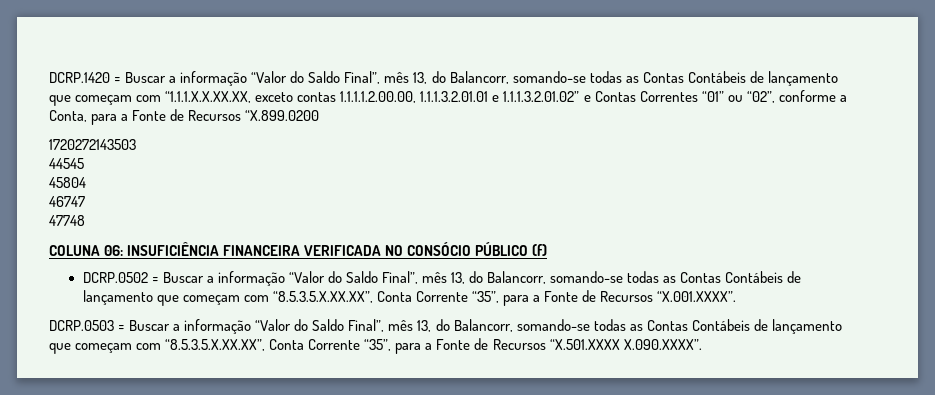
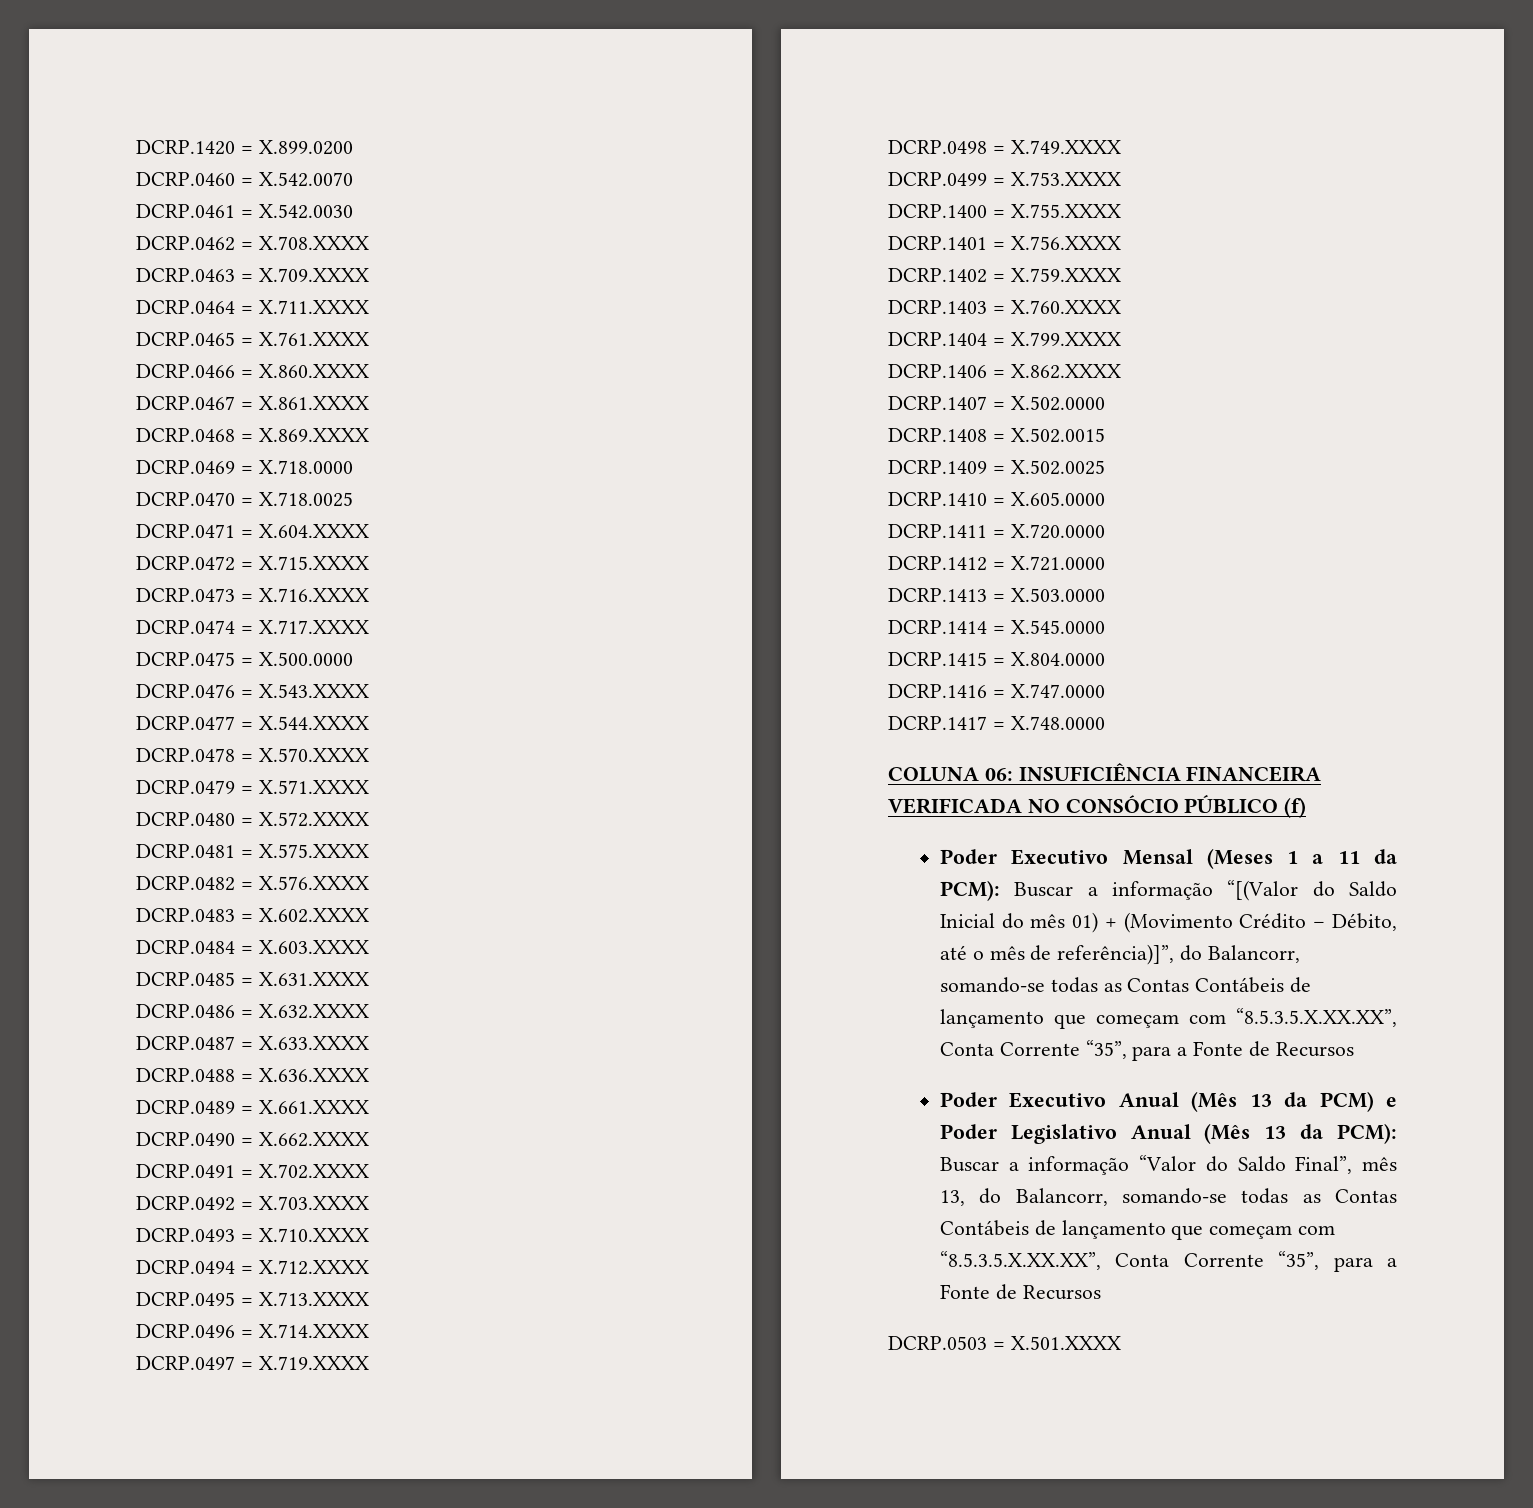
- DCRP.1420 = Buscar a informação “Valor do Saldo Final”, mês 13, do Balancorr, somando-se todas as Contas Contábeis de lançamento que começam com “1.1.1.X.X.XX.XX, exceto contas 1.1.1.1.2.00.00, 1.1.1.3.2.01.01 e 1.1.1.3.2.01.02” e Contas Correntes “01” ou “02”, conforme a Conta, para a Fonte de Recursos “X.899.0200
- 1720272143503
- 44545
- 45804
- 46747
- 47748
+ DCRP.1420 = X.899.0200
+ DCRP.0460 = X.542.0070
+ DCRP.0461 = X.542.0030
+ DCRP.0462 = X.708.XXXX
+ DCRP.0463 = X.709.XXXX
+ DCRP.0464 = X.711.XXXX
+ DCRP.0465 = X.761.XXXX
+ DCRP.0466 = X.860.XXXX
+ DCRP.0467 = X.861.XXXX
+ DCRP.0468 = X.869.XXXX
+ DCRP.0469 = X.718.0000
+ DCRP.0470 = X.718.0025
+ DCRP.0471 = X.604.XXXX
+ DCRP.0472 = X.715.XXXX
+ DCRP.0473 = X.716.XXXX
+ DCRP.0474 = X.717.XXXX
+ DCRP.0475 = X.500.0000
+ DCRP.0476 = X.543.XXXX
+ DCRP.0477 = X.544.XXXX
+ DCRP.0478 = X.570.XXXX
+ DCRP.0479 = X.571.XXXX
+ DCRP.0480 = X.572.XXXX
+ DCRP.0481 = X.575.XXXX
+ DCRP.0482 = X.576.XXXX
+ DCRP.0483 = X.602.XXXX
+ DCRP.0484 = X.603.XXXX
+ DCRP.0485 = X.631.XXXX
+ DCRP.0486 = X.632.XXXX
+ DCRP.0487 = X.633.XXXX
+ DCRP.0488 = X.636.XXXX
+ DCRP.0489 = X.661.XXXX
+ DCRP.0490 = X.662.XXXX
+ DCRP.0491 = X.702.XXXX
+ DCRP.0492 = X.703.XXXX
+ DCRP.0493 = X.710.XXXX
+ DCRP.0494 = X.712.XXXX
+ DCRP.0495 = X.713.XXXX
+ DCRP.0496 = X.714.XXXX
+ DCRP.0497 = X.719.XXXX
+ DCRP.0498 = X.749.XXXX
+ DCRP.0499 = X.753.XXXX
+ DCRP.1400 = X.755.XXXX
+ DCRP.1401 = X.756.XXXX
+ DCRP.1402 = X.759.XXXX
+ DCRP.1403 = X.760.XXXX
+ DCRP.1404 = X.799.XXXX
+ DCRP.1406 = X.862.XXXX
+ DCRP.1407 = X.502.0000
+ DCRP.1408 = X.502.0015
+ DCRP.1409 = X.502.0025
+ DCRP.1410 = X.605.0000
+ DCRP.1411 = X.720.0000
+ DCRP.1412 = X.721.0000
+ DCRP.1413 = X.503.0000
+ DCRP.1414 = X.545.0000
+ DCRP.1415 = X.804.0000
+ DCRP.1416 = X.747.0000
+ DCRP.1417 = X.748.0000
  COLUNA 06: INSUFICIÊNCIA FINANCEIRA VERIFICADA NO CONSÓCIO PÚBLICO (f)
- DCRP.0502 = Buscar a informação “Valor do Saldo Final”, mês 13, do Balancorr, somando-se todas as Contas Contábeis de lançamento que começam com “8.5.3.5.X.XX.XX”, Conta Corrente “35”, para a Fonte de Recursos “X.001.XXXX”.
+ Poder Executivo Mensal (Meses 1 a 11 da PCM): Buscar a informação “[(Valor do Saldo Inicial do mês 01) + (Movimento Crédito – Débito, até o mês de referência)]”, do Balancorr, somando-se todas as Contas Contábeis de lançamento que começam com “8.5.3.5.X.XX.XX”, Conta Corrente “35”, para a Fonte de Recursos
+ Poder Executivo Anual (Mês 13 da PCM) e Poder Legislativo Anual (Mês 13 da PCM): Buscar a informação “Valor do Saldo Final”, mês 13, do Balancorr, somando-se todas as Contas Contábeis de lançamento que começam com “8.5.3.5.X.XX.XX”, Conta Corrente “35”, para a Fonte de Recursos
- DCRP.0503 = Buscar a informação “Valor do Saldo Final”, mês 13, do Balancorr, somando-se todas as Contas Contábeis de lançamento que começam com “8.5.3.5.X.XX.XX”, Conta Corrente “35”, para a Fonte de Recursos “X.501.XXXX X.090.XXXX”.
+ DCRP.0503 = X.501.XXXX

